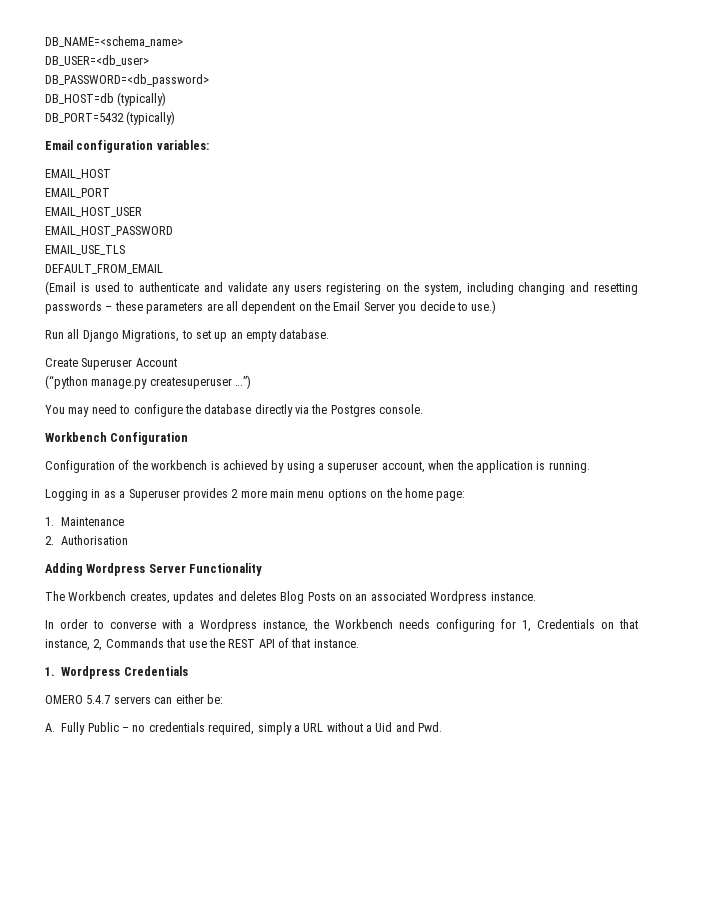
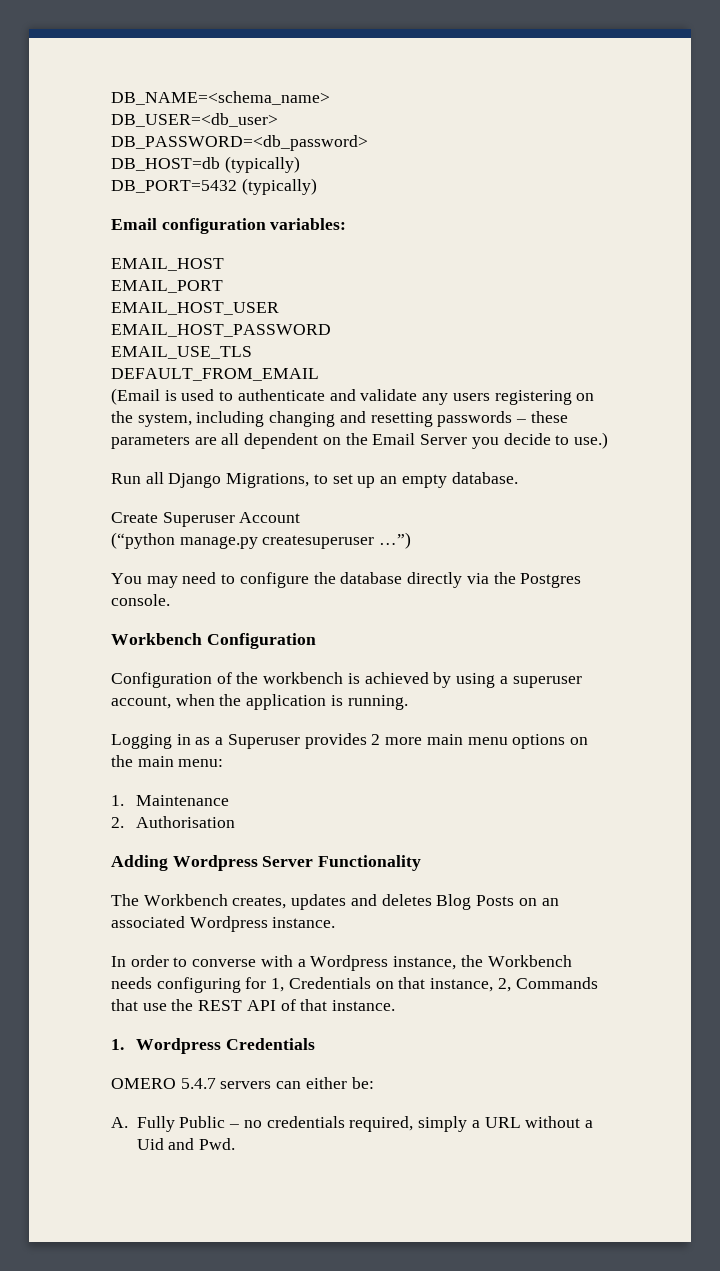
- Logging in as a Superuser provides 2 more main menu options on the home page:
+ Logging in as a Superuser provides 2 more main menu options on the main menu:

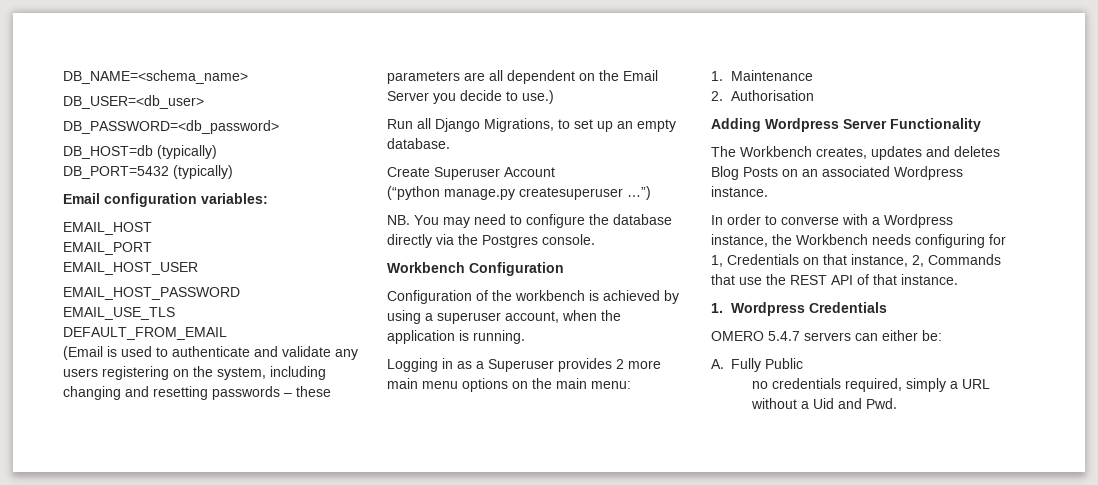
- You may need to configure the database directly via the Postgres console.
+ NB. You may need to configure the database directly via the Postgres console.
- A. Fully Public – no credentials required, simply a URL without a Uid and Pwd.
+ A. Fully Public
+ no credentials required, simply a URL without a Uid and Pwd.

